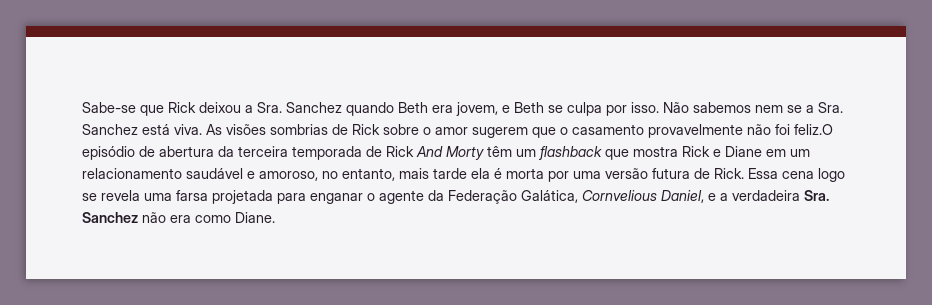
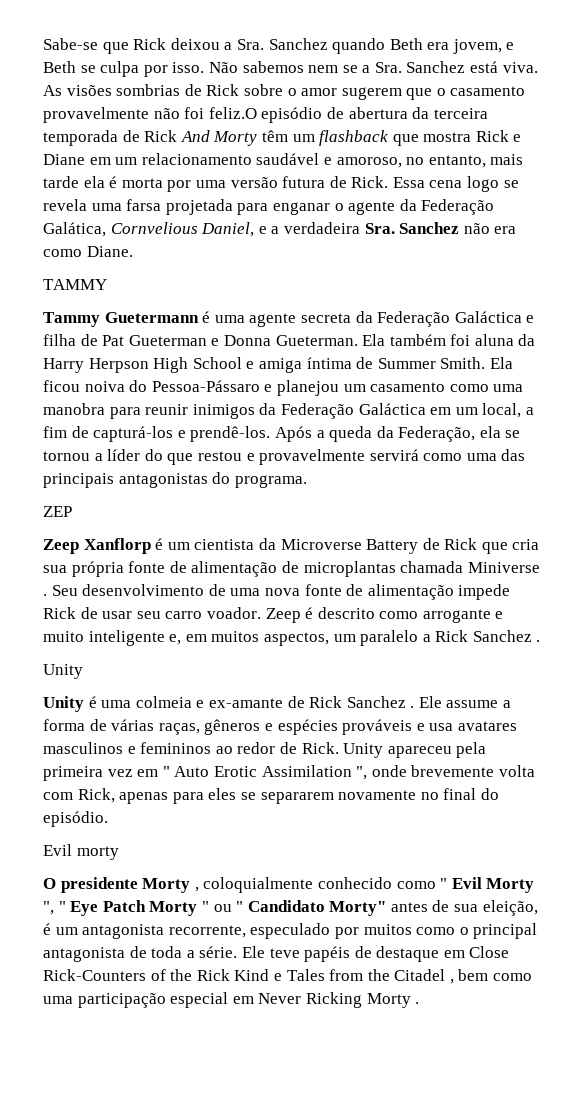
+ TAMMY
+ Tammy Guetermann é uma agente secreta da Federação Galáctica e filha de Pat Gueterman e Donna Gueterman. Ela também foi aluna da Harry Herpson High School e amiga íntima de Summer Smith. Ela ficou noiva do Pessoa-Pássaro e planejou um casamento como uma manobra para reunir inimigos da Federação Galáctica em um local, a fim de capturá-los e prendê-los. Após a queda da Federação, ela se tornou a líder do que restou e provavelmente servirá como uma das principais antagonistas do programa.
+ ZEP
+ Zeep Xanflorp é um cientista da Microverse Battery de Rick que cria sua própria fonte de alimentação de microplantas chamada Miniverse . Seu desenvolvimento de uma nova fonte de alimentação impede Rick de usar seu carro voador. Zeep é descrito como arrogante e muito inteligente e, em muitos aspectos, um paralelo a Rick Sanchez .
+ Unity
+ Unity é uma colmeia e ex-amante de Rick Sanchez . Ele assume a forma de várias raças, gêneros e espécies prováveis e usa avatares masculinos e femininos ao redor de Rick. Unity apareceu pela primeira vez em " Auto Erotic Assimilation ", onde brevemente volta com Rick, apenas para eles se separarem novamente no final do episódio.
+ Evil morty
+ O presidente Morty , coloquialmente conhecido como " Evil Morty ", " Eye Patch Morty " ou " Candidato Morty" antes de sua eleição, é um antagonista recorrente, especulado por muitos como o principal antagonista de toda a série. Ele teve papéis de destaque em Close Rick-Counters of the Rick Kind e Tales from the Citadel , bem como uma participação especial em Never Ricking Morty .

